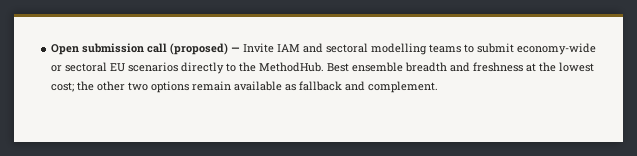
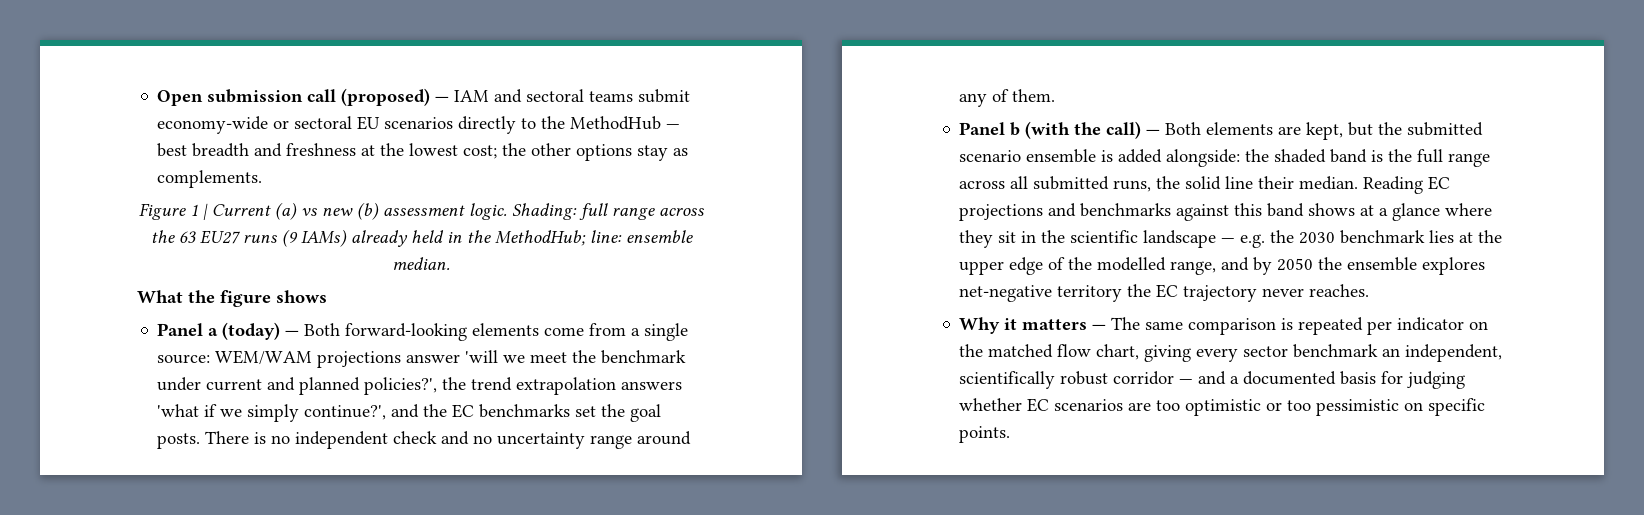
- Open submission call (proposed) — Invite IAM and sectoral modelling teams to submit economy-wide or sectoral EU scenarios directly to the MethodHub. Best ensemble breadth and freshness at the lowest cost; the other two options remain available as fallback and complement.
+ Open submission call (proposed) — IAM and sectoral teams submit economy-wide or sectoral EU scenarios directly to the MethodHub — best breadth and freshness at the lowest cost; the other options stay as complements.
+ Figure 1 | Current (a) vs new (b) assessment logic. Shading: full range across the 63 EU27 runs (9 IAMs) already held in the MethodHub; line: ensemble median.
+ What the figure shows
+ Panel a (today) — Both forward-looking elements come from a single source: WEM/WAM projections answer 'will we meet the benchmark under current and planned policies?', the trend extrapolation answers 'what if we simply continue?', and the EC benchmarks set the goal posts. There is no independent check and no uncertainty range around any of them.
+ Panel b (with the call) — Both elements are kept, but the submitted scenario ensemble is added alongside: the shaded band is the full range across all submitted runs, the solid line their median. Reading EC projections and benchmarks against this band shows at a glance where they sit in the scientific landscape — e.g. the 2030 benchmark lies at the upper edge of the modelled range, and by 2050 the ensemble explores net-negative territory the EC trajectory never reaches.
+ Why it matters — The same comparison is repeated per indicator on the matched flow chart, giving every sector benchmark an independent, scientifically robust corridor — and a documented basis for judging whether EC scenarios are too optimistic or too pessimistic on specific points.

